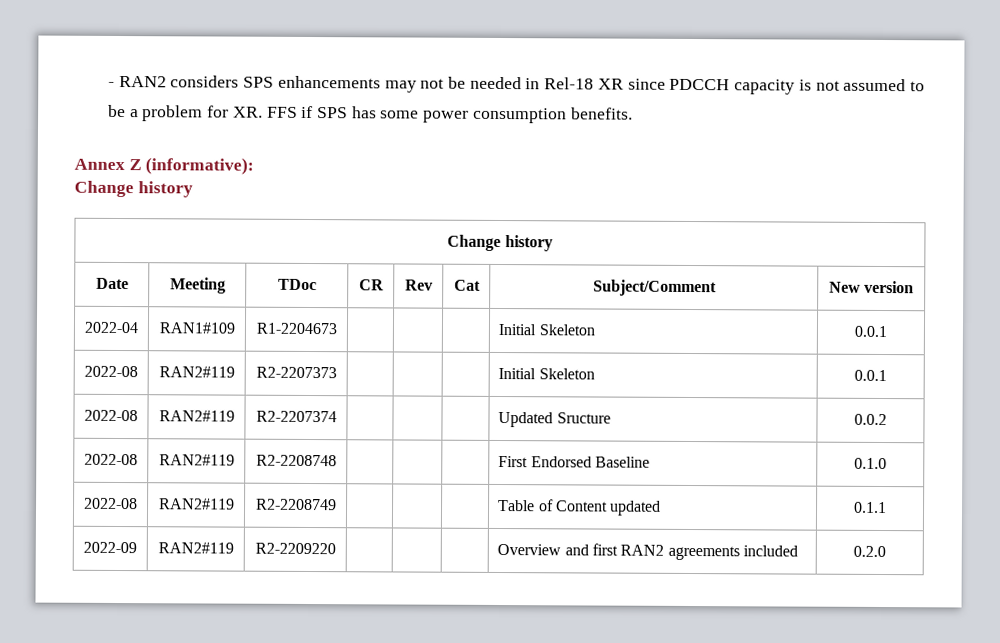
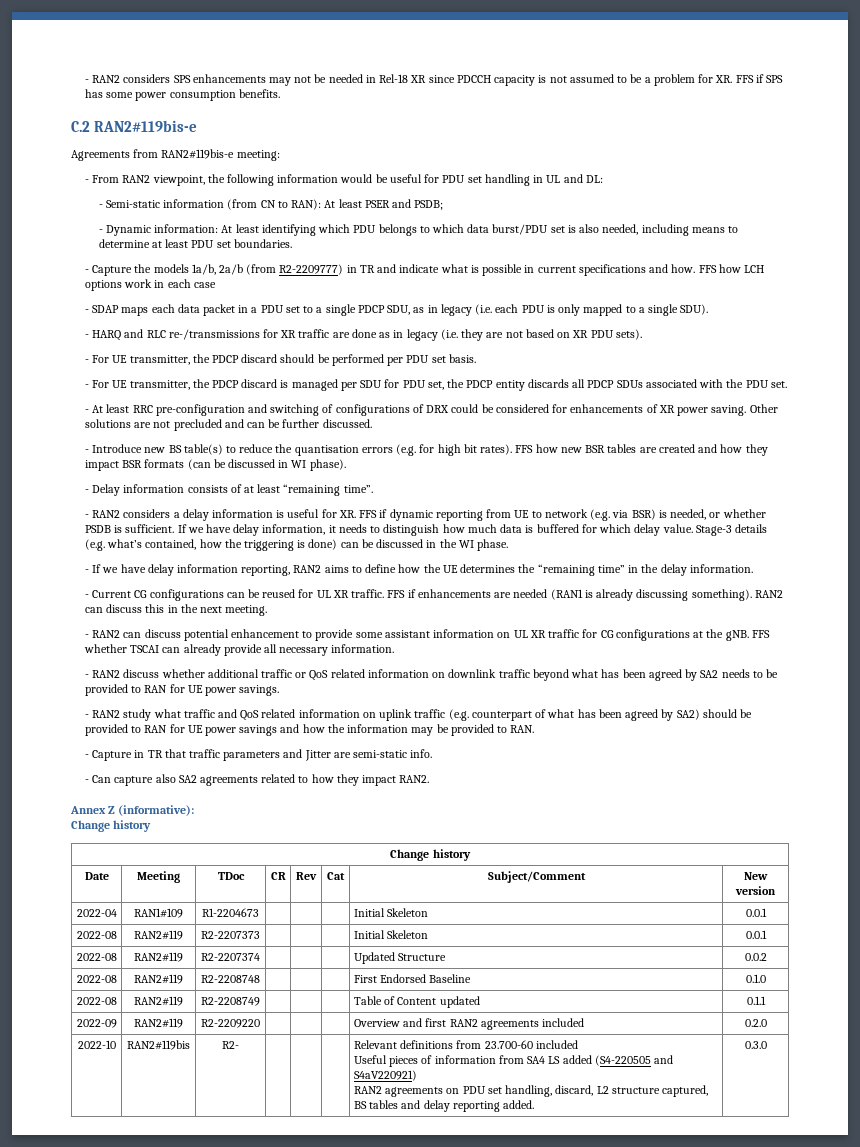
+ C.2 RAN2#119bis-e
+ Agreements from RAN2#119bis-e meeting:
+ - From RAN2 viewpoint, the following information would be useful for PDU set handling in UL and DL:
+ - Semi-static information (from CN to RAN): At least PSER and PSDB;
+ - Dynamic information: At least identifying which PDU belongs to which data burst/PDU set is also needed, including means to determine at least PDU set boundaries.
+ - Capture the models 1a/b, 2a/b (from R2-2209777) in TR and indicate what is possible in current specifications and how. FFS how LCH options work in each case
+ - SDAP maps each data packet in a PDU set to a single PDCP SDU, as in legacy (i.e. each PDU is only mapped to a single SDU).
+ - HARQ and RLC re-/transmissions for XR traffic are done as in legacy (i.e. they are not based on XR PDU sets).
+ - For UE transmitter, the PDCP discard should be performed per PDU set basis.
+ - For UE transmitter, the PDCP discard is managed per SDU for PDU set, the PDCP entity discards all PDCP SDUs associated with the PDU set.
+ - At least RRC pre-configuration and switching of configurations of DRX could be considered for enhancements of XR power saving. Other solutions are not precluded and can be further discussed.
+ - Introduce new BS table(s) to reduce the quantisation errors (e.g. for high bit rates). FFS how new BSR tables are created and how they impact BSR formats (can be discussed in WI phase).
+ - Delay information consists of at least “remaining time”.
+ - RAN2 considers a delay information is useful for XR. FFS if dynamic reporting from UE to network (e.g. via BSR) is needed, or whether PSDB is sufficient. If we have delay information, it needs to distinguish how much data is buffered for which delay value. Stage-3 details (e.g. what’s contained, how the triggering is done) can be discussed in the WI phase.
+ - If we have delay information reporting, RAN2 aims to define how the UE determines the “remaining time” in the delay information.
+ - Current CG configurations can be reused for UL XR traffic. FFS if enhancements are needed (RAN1 is already discussing something). RAN2 can discuss this in the next meeting.
+ - RAN2 can discuss potential enhancement to provide some assistant information on UL XR traffic for CG configurations at the gNB. FFS whether TSCAI can already provide all necessary information.
+ - RAN2 discuss whether additional traffic or QoS related information on downlink traffic beyond what has been agreed by SA2 needs to be provided to RAN for UE power savings.
+ - RAN2 study what traffic and QoS related information on uplink traffic (e.g. counterpart of what has been agreed by SA2) should be provided to RAN for UE power savings and how the information may be provided to RAN.
+ - Capture in TR that traffic parameters and Jitter are semi-static info.
+ - Can capture also SA2 agreements related to how they impact RAN2.
- 2022-08 | RAN2#119 | R2-2207374 | | | | Updated Sructure | 0.0.2
+ 2022-08 | RAN2#119 | R2-2207374 | | | | Updated Structure | 0.0.2
+ 2022-10 | RAN2#119bis | R2- | | | | Relevant definitions from 23.700-60 included
+ Useful pieces of information from SA4 LS added (S4-220505 and S4aV220921)
+ RAN2 agreements on PDU set handling, discard, L2 structure captured, BS tables and delay reporting added. | 0.3.0

